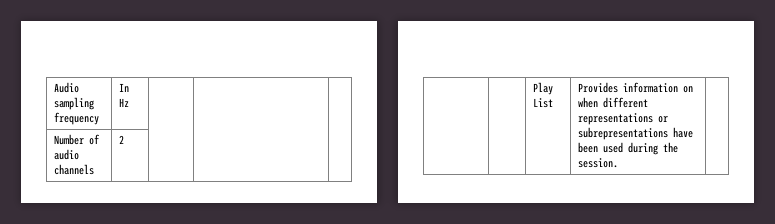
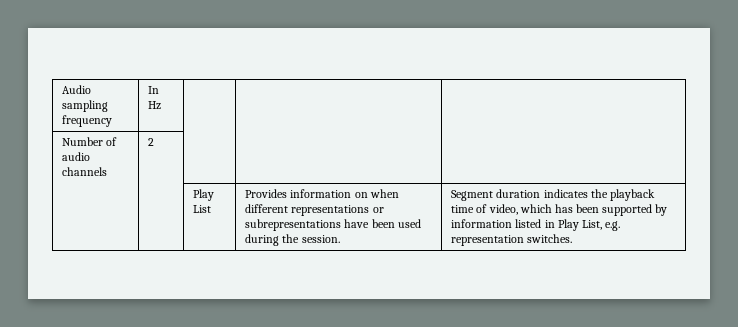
- | | Play List | Provides information on when different representations or subrepresentations have been used during the session. |
+ | | Play List | Provides information on when different representations or subrepresentations have been used during the session. | Segment duration indicates the playback time of video, which has been supported by information listed in Play List, e.g. representation switches.

